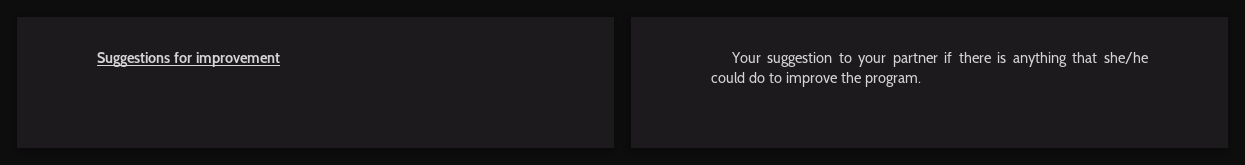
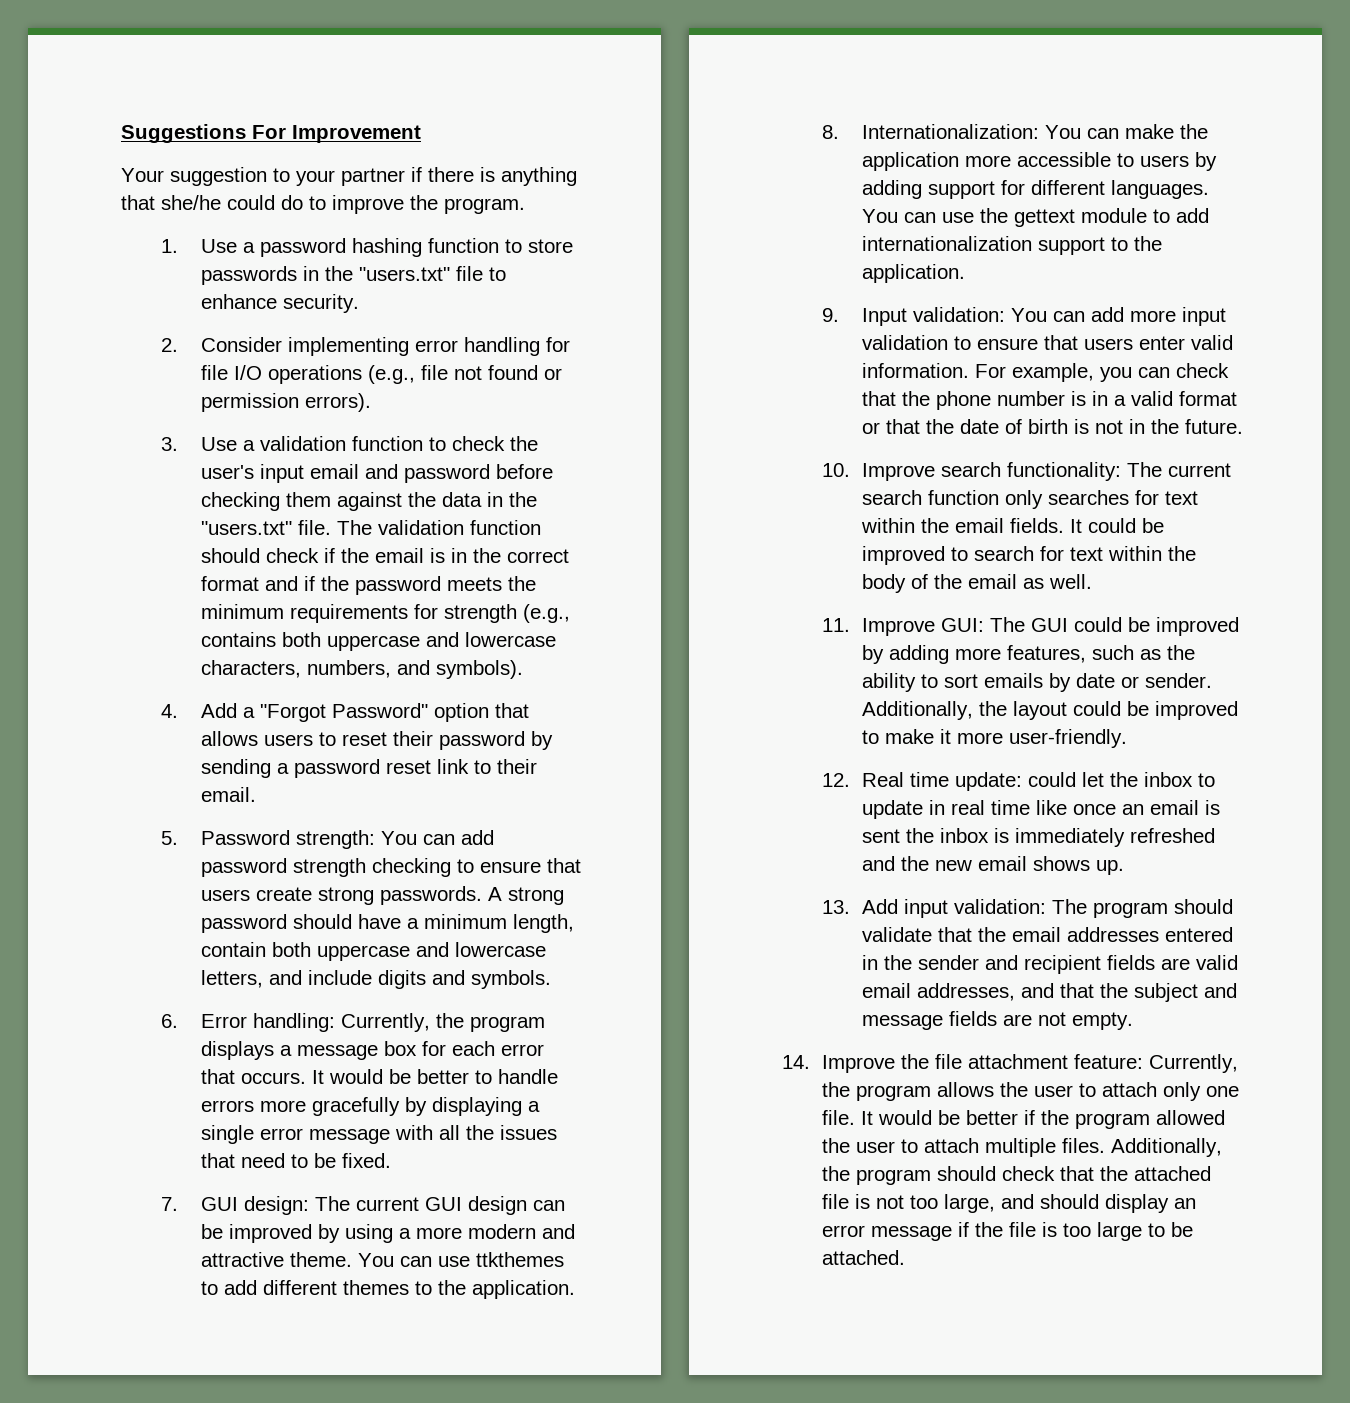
- Suggestions for improvement
+ Suggestions For Improvement
+ 1. Use a password hashing function to store passwords in the "users.txt" file to enhance security.
+ 2. Consider implementing error handling for file I/O operations (e.g., file not found or permission errors).
+ 3. Use a validation function to check the user's input email and password before checking them against the data in the "users.txt" file. The validation function should check if the email is in the correct format and if the password meets the minimum requirements for strength (e.g., contains both uppercase and lowercase characters, numbers, and symbols).
+ 4. Add a "Forgot Password" option that allows users to reset their password by sending a password reset link to their email.
+ 5. Password strength: You can add password strength checking to ensure that users create strong passwords. A strong password should have a minimum length, contain both uppercase and lowercase letters, and include digits and symbols.
+ 6. Error handling: Currently, the program displays a message box for each error that occurs. It would be better to handle errors more gracefully by displaying a single error message with all the issues that need to be fixed.
+ 7. GUI design: The current GUI design can be improved by using a more modern and attractive theme. You can use ttkthemes to add different themes to the application.
+ 8. Internationalization: You can make the application more accessible to users by adding support for different languages. You can use the gettext module to add internationalization support to the application.
+ 9. Input validation: You can add more input validation to ensure that users enter valid information. For example, you can check that the phone number is in a valid format or that the date of birth is not in the future.
+ 10. Improve search functionality: The current search function only searches for text within the email fields. It could be improved to search for text within the body of the email as well.
+ 11. Improve GUI: The GUI could be improved by adding more features, such as the ability to sort emails by date or sender. Additionally, the layout could be improved to make it more user-friendly.
+ 12. Real time update: could let the inbox to update in real time like once an email is sent the inbox is immediately refreshed and the new email shows up.
+ 13. Add input validation: The program should validate that the email addresses entered in the sender and recipient fields are valid email addresses, and that the subject and message fields are not empty.
+ 14. Improve the file attachment feature: Currently, the program allows the user to attach only one file. It would be better if the program allowed the user to attach multiple files. Additionally, the program should check that the attached file is not too large, and should display an error message if the file is too large to be attached.

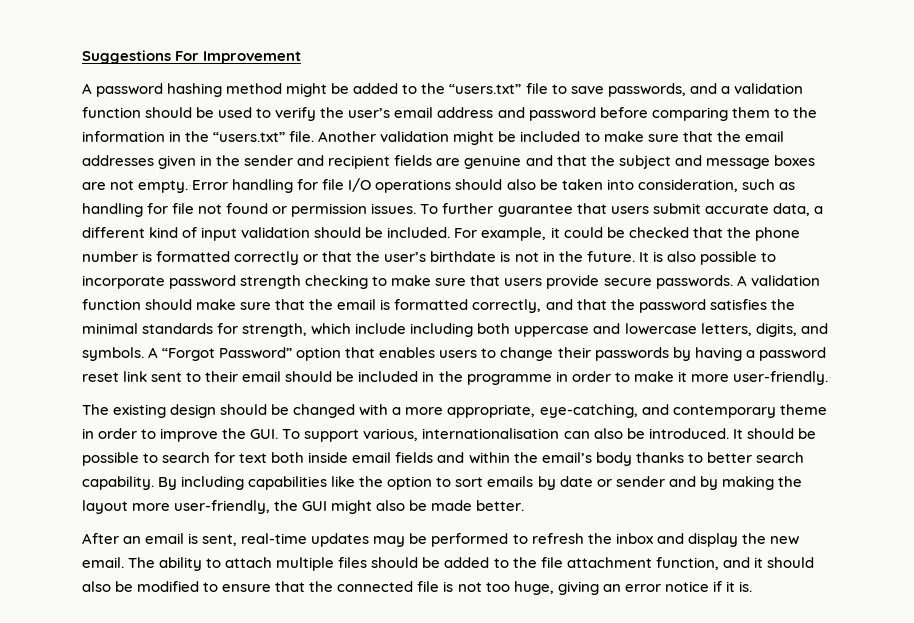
- Your suggestion to your partner if there is anything that she/he could do to improve the program.
- 1. Use a password hashing function to store passwords in the "users.txt" file to enhance security.
- 2. Consider implementing error handling for file I/O operations (e.g., file not found or permission errors).
- 3. Use a validation function to check the user's input email and password before checking them against the data in the "users.txt" file. The validation function should check if the email is in the correct format and if the password meets the minimum requirements for strength (e.g., contains both uppercase and lowercase characters, numbers, and symbols).
- 4. Add a "Forgot Password" option that allows users to reset their password by sending a password reset link to their email.
- 5. Password strength: You can add password strength checking to ensure that users create strong passwords. A strong password should have a minimum length, contain both uppercase and lowercase letters, and include digits and symbols.
- 6. Error handling: Currently, the program displays a message box for each error that occurs. It would be better to handle errors more gracefully by displaying a single error message with all the issues that need to be fixed.
- 7. GUI design: The current GUI design can be improved by using a more modern and attractive theme. You can use ttkthemes to add different themes to the application.
- 8. Internationalization: You can make the application more accessible to users by adding support for different languages. You can use the gettext module to add internationalization support to the application.
- 9. Input validation: You can add more input validation to ensure that users enter valid information. For example, you can check that the phone number is in a valid format or that the date of birth is not in the future.
- 10. Improve search functionality: The current search function only searches for text within the email fields. It could be improved to search for text within the body of the email as well.
- 11. Improve GUI: The GUI could be improved by adding more features, such as the ability to sort emails by date or sender. Additionally, the layout could be improved to make it more user-friendly.
- 12. Real time update: could let the inbox to update in real time like once an email is sent the inbox is immediately refreshed and the new email shows up.
- 13. Add input validation: The program should validate that the email addresses entered in the sender and recipient fields are valid email addresses, and that the subject and message fields are not empty.
- 14. Improve the file attachment feature: Currently, the program allows the user to attach only one file. It would be better if the program allowed the user to attach multiple files. Additionally, the program should check that the attached file is not too large, and should display an error message if the file is too large to be attached.
+ A password hashing method might be added to the “users.txt” file to save passwords, and a validation function should be used to verify the user’s email address and password before comparing them to the information in the “users.txt” file. Another validation might be included to make sure that the email addresses given in the sender and recipient fields are genuine and that the subject and message boxes are not empty. Error handling for file I/O operations should also be taken into consideration, such as handling for file not found or permission issues. To further guarantee that users submit accurate data, a different kind of input validation should be included. For example, it could be checked that the phone number is formatted correctly or that the user’s birthdate is not in the future. It is also possible to incorporate password strength checking to make sure that users provide secure passwords. A validation function should make sure that the email is formatted correctly, and that the password satisfies the minimal standards for strength, which include including both uppercase and lowercase letters, digits, and symbols. A “Forgot Password” option that enables users to change their passwords by having a password reset link sent to their email should be included in the programme in order to make it more user-friendly.
+ The existing design should be changed with a more appropriate, eye-catching, and contemporary theme in order to improve the GUI. To support various, internationalisation can also be introduced. It should be possible to search for text both inside email fields and within the email’s body thanks to better search capability. By including capabilities like the option to sort emails by date or sender and by making the layout more user-friendly, the GUI might also be made better.
+ After an email is sent, real-time updates may be performed to refresh the inbox and display the new email. The ability to attach multiple files should be added to the file attachment function, and it should also be modified to ensure that the connected file is not too huge, giving an error notice if it is.

